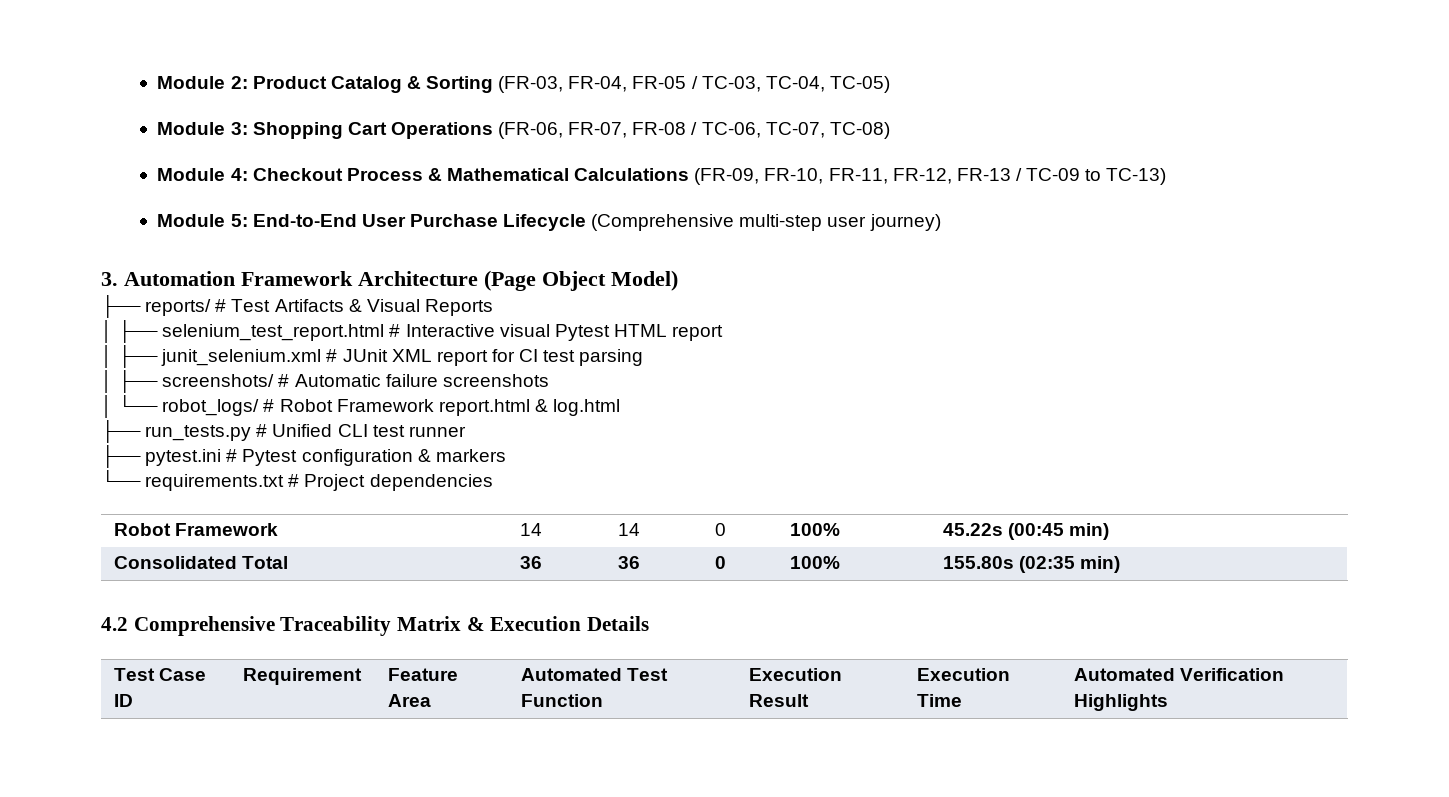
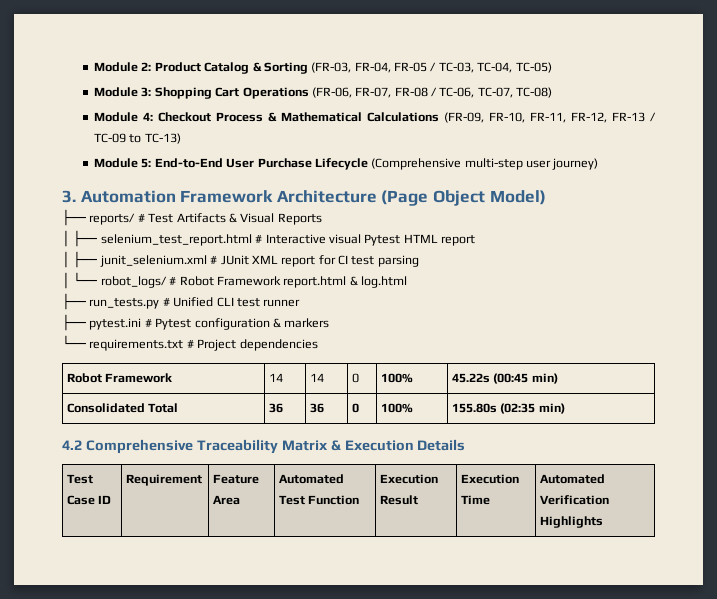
- │ ├── screenshots/ # Automatic failure screenshots

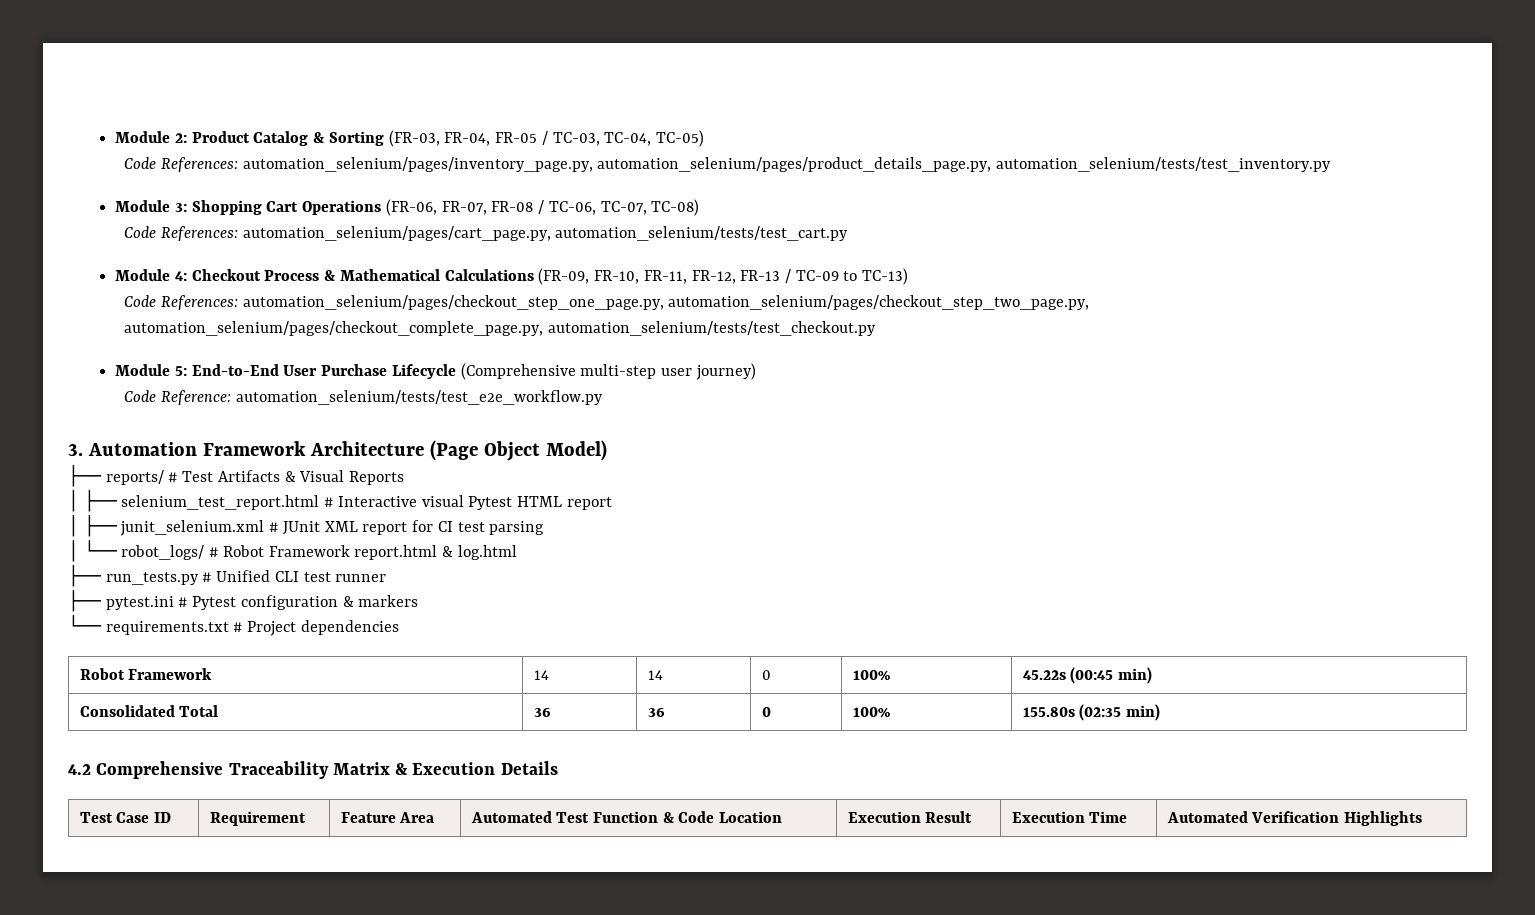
+ Code References: automation_selenium/pages/inventory_page.py, automation_selenium/pages/product_details_page.py, automation_selenium/tests/test_inventory.py
+ Code References: automation_selenium/pages/cart_page.py, automation_selenium/tests/test_cart.py
+ Code References: automation_selenium/pages/checkout_step_one_page.py, automation_selenium/pages/checkout_step_two_page.py, automation_selenium/pages/checkout_complete_page.py, automation_selenium/tests/test_checkout.py
+ Code Reference: automation_selenium/tests/test_e2e_workflow.py
- Test Case ID | Requirement | Feature Area | Automated Test Function | Execution Result | Execution Time | Automated Verification Highlights
+ Test Case ID | Requirement | Feature Area | Automated Test Function & Code Location | Execution Result | Execution Time | Automated Verification Highlights

